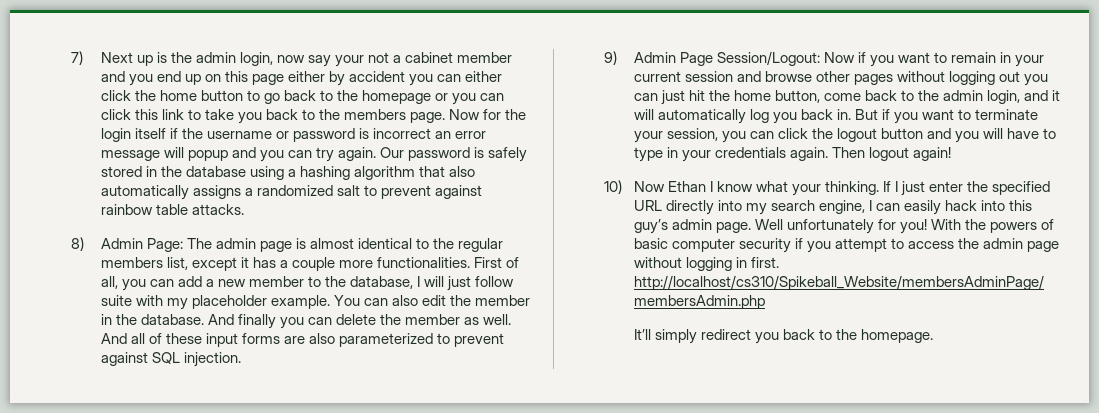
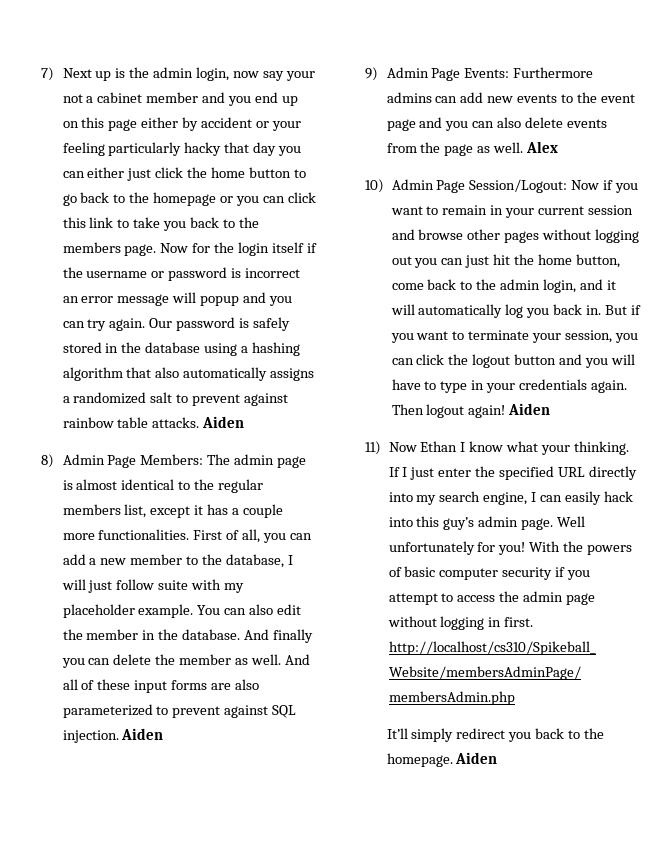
- 7) Next up is the admin login, now say your not a cabinet member and you end up on this page either by accident you can either click the home button to go back to the homepage or you can click this link to take you back to the members page.
+ 7) Next up is the admin login, now say your not a cabinet member and you end up on this page either by accident or your feeling particularly hacky that day you can either just click the home button to go back to the homepage or you can click this link to take you back to the members page.
- Our password is safely stored in the database using a hashing algorithm that also automatically assigns a randomized salt to prevent against rainbow table attacks.
+ Our password is safely stored in the database using a hashing algorithm that also automatically assigns a randomized salt to prevent against rainbow table attacks. Aiden
- 8) Admin Page: The admin page is almost identical to the regular members list, except it has a couple more functionalities.
+ 8) Admin Page Members: The admin page is almost identical to the regular members list, except it has a couple more functionalities.
- And all of these input forms are also parameterized to prevent against SQL injection.
- 9) Admin Page Session/Logout: Now if you want to remain in your current session and browse other pages without logging out you can just hit the home button, come back to the admin login, and it will automatically log you back in.
+ And all of these input forms are also parameterized to prevent against SQL injection. Aiden
+ 9) Admin Page Events: Furthermore admins can add new events to the event page and you can also delete events from the page as well. Alex
+ 10) Admin Page Session/Logout: Now if you want to remain in your current session and browse other pages without logging out you can just hit the home button, come back to the admin login, and it will automatically log you back in.
- Then logout again!
- 10) Now Ethan I know what your thinking.
+ Then logout again! Aiden
+ 11) Now Ethan I know what your thinking.
- It’ll simply redirect you back to the homepage.
+ It’ll simply redirect you back to the homepage. Aiden

